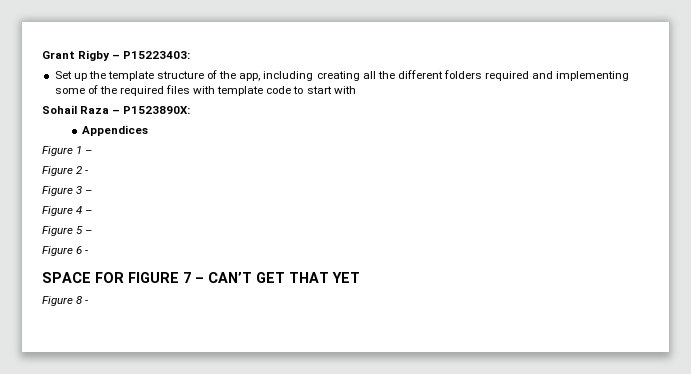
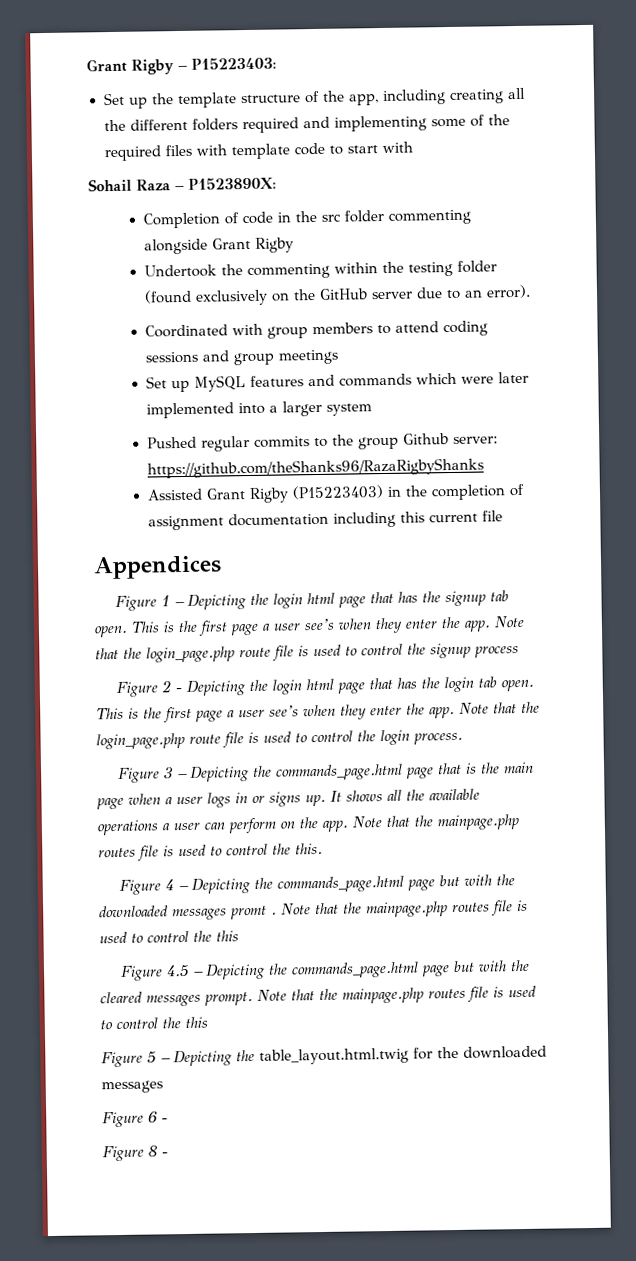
+ Completion of code in the src folder commenting alongside Grant Rigby
+ Undertook the commenting within the testing folder (found exclusively on the GitHub server due to an error).
+ Coordinated with group members to attend coding sessions and group meetings
+ Set up MySQL features and commands which were later implemented into a larger system
+ Pushed regular commits to the group Github server: https://github.com/theShanks96/RazaRigbyShanks
+ Assisted Grant Rigby (P15223403) in the completion of assignment documentation including this current file
  Appendices
- Figure 1 –
- Figure 2 -
- Figure 3 –
- Figure 4 –
- Figure 5 –
+ Figure 1 – Depicting the login html page that has the signup tab open. This is the first page a user see’s when they enter the app. Note that the login_page.php route file is used to control the signup process
+ Figure 2 - Depicting the login html page that has the login tab open. This is the first page a user see’s when they enter the app. Note that the login_page.php route file is used to control the login process.
+ Figure 3 – Depicting the commands_page.html page that is the main page when a user logs in or signs up. It shows all the available operations a user can perform on the app. Note that the mainpage.php routes file is used to control the this.
+ Figure 4 – Depicting the commands_page.html page but with the downloaded messages promt . Note that the mainpage.php routes file is used to control the this
+ Figure 4.5 – Depicting the commands_page.html page but with the cleared messages prompt. Note that the mainpage.php routes file is used to control the this
+ Figure 5 – Depicting the table_layout.html.twig for the downloaded messages
  Figure 6 -
- SPACE FOR FIGURE 7 – CAN’T GET THAT YET

